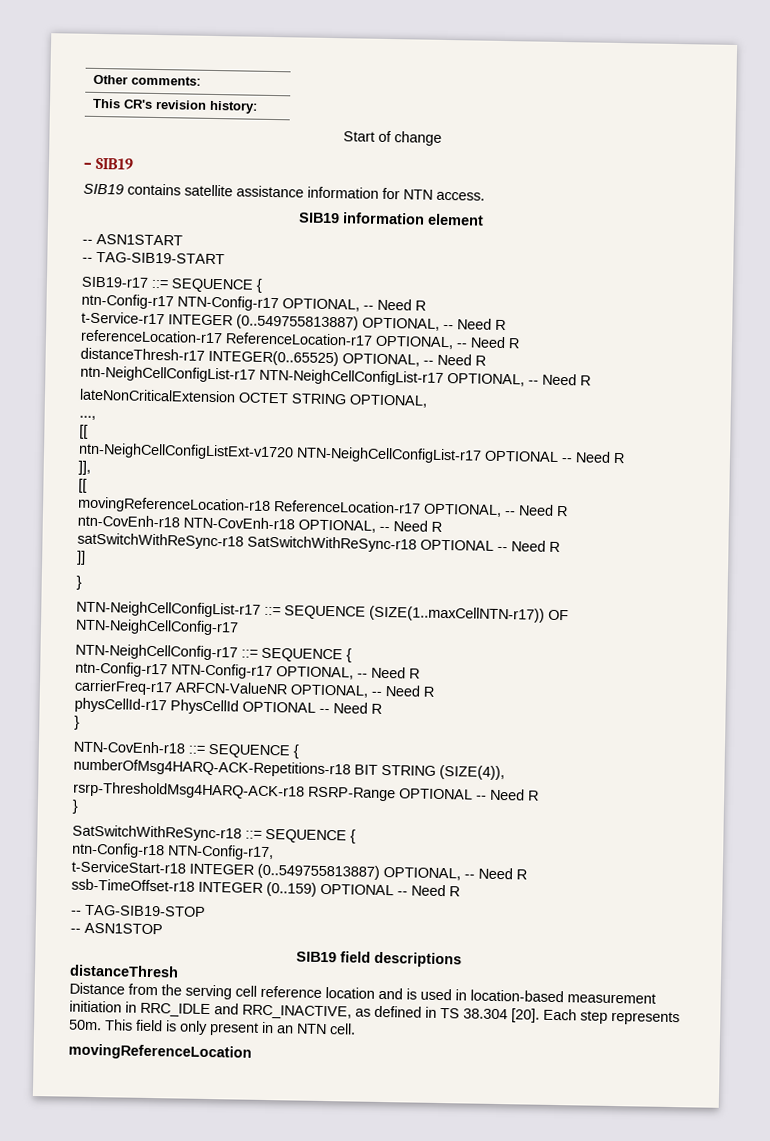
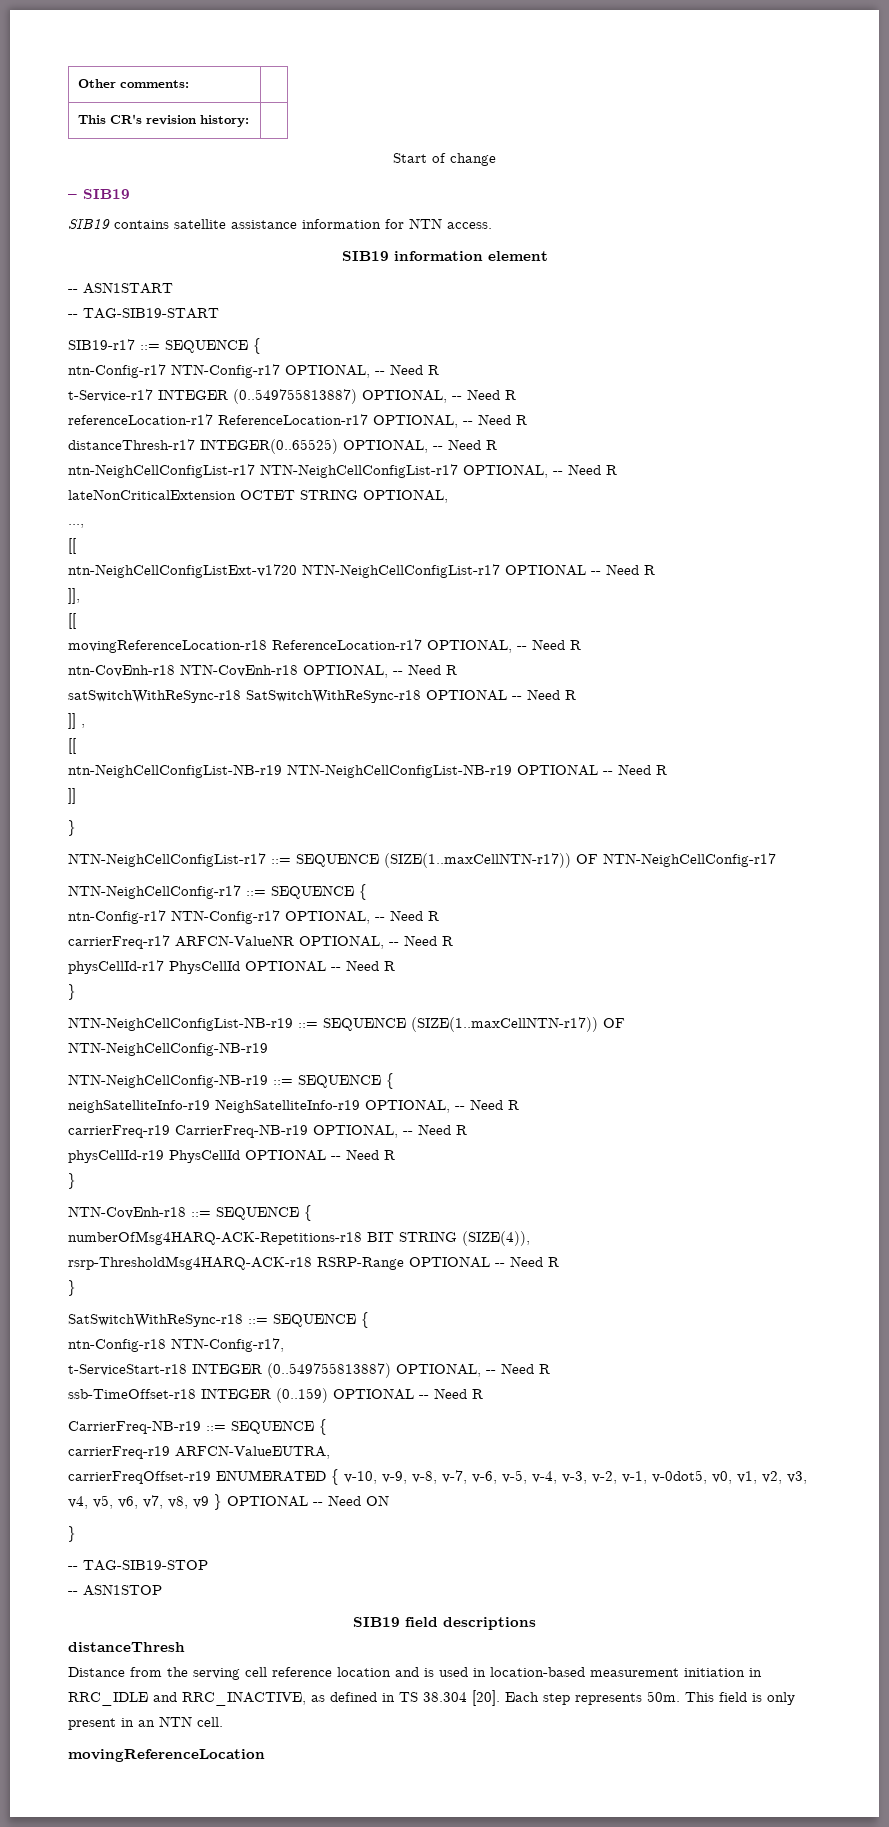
+ ]] ,
+ [[
+ ntn-NeighCellConfigList-NB-r19 NTN-NeighCellConfigList-NB-r19 OPTIONAL -- Need R
+ NTN-NeighCellConfigList-NB-r19 ::= SEQUENCE (SIZE(1..maxCellNTN-r17)) OF NTN-NeighCellConfig-NB-r19
+ NTN-NeighCellConfig-NB-r19 ::= SEQUENCE {
+ neighSatelliteInfo-r19 NeighSatelliteInfo-r19 OPTIONAL, -- Need R
+ carrierFreq-r19 CarrierFreq-NB-r19 OPTIONAL, -- Need R
+ physCellId-r19 PhysCellId OPTIONAL -- Need R
+ }
+ CarrierFreq-NB-r19 ::= SEQUENCE {
+ carrierFreq-r19 ARFCN-ValueEUTRA,
+ carrierFreqOffset-r19 ENUMERATED { v-10, v-9, v-8, v-7, v-6, v-5, v-4, v-3, v-2, v-1, v-0dot5, v0, v1, v2, v3, v4, v5, v6, v7, v8, v9 } OPTIONAL -- Need ON
+ }

